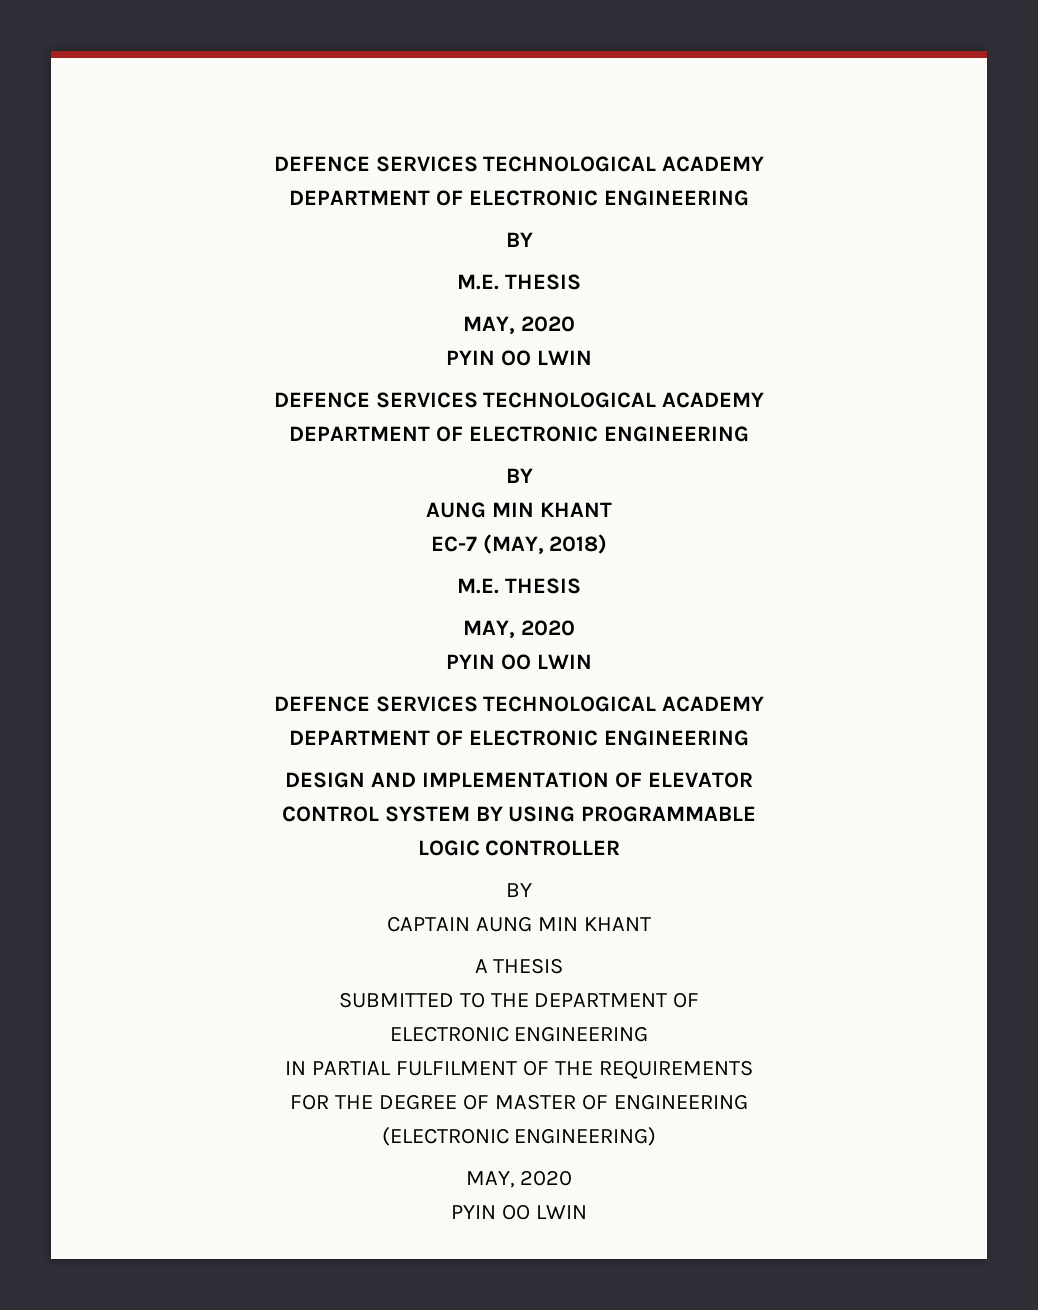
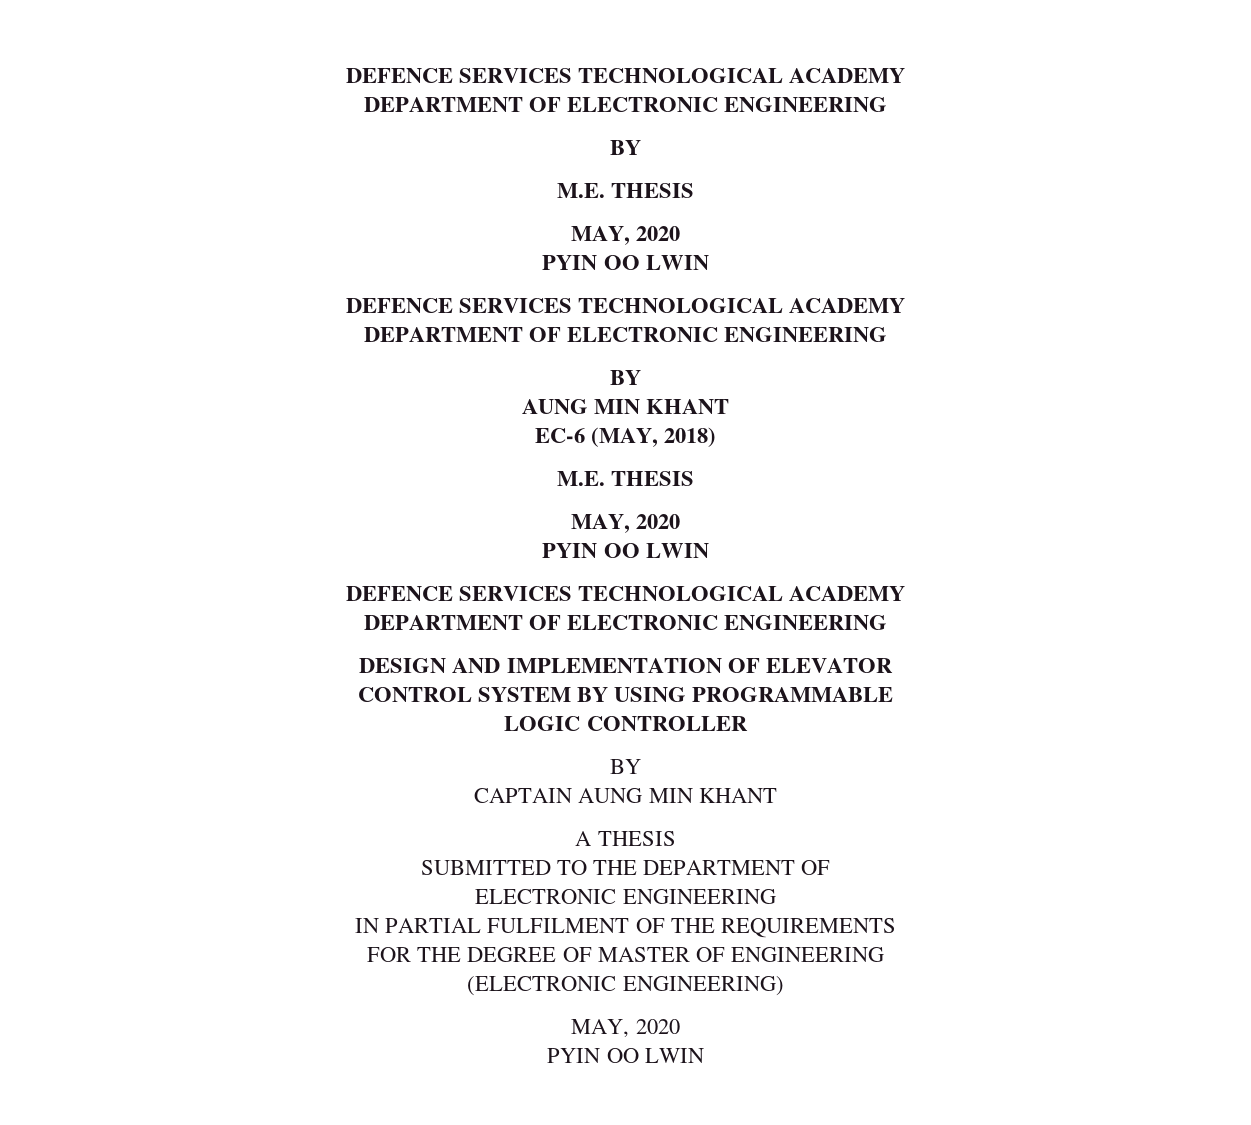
- EC-7 (MAY, 2018)
+ EC-6 (MAY, 2018)

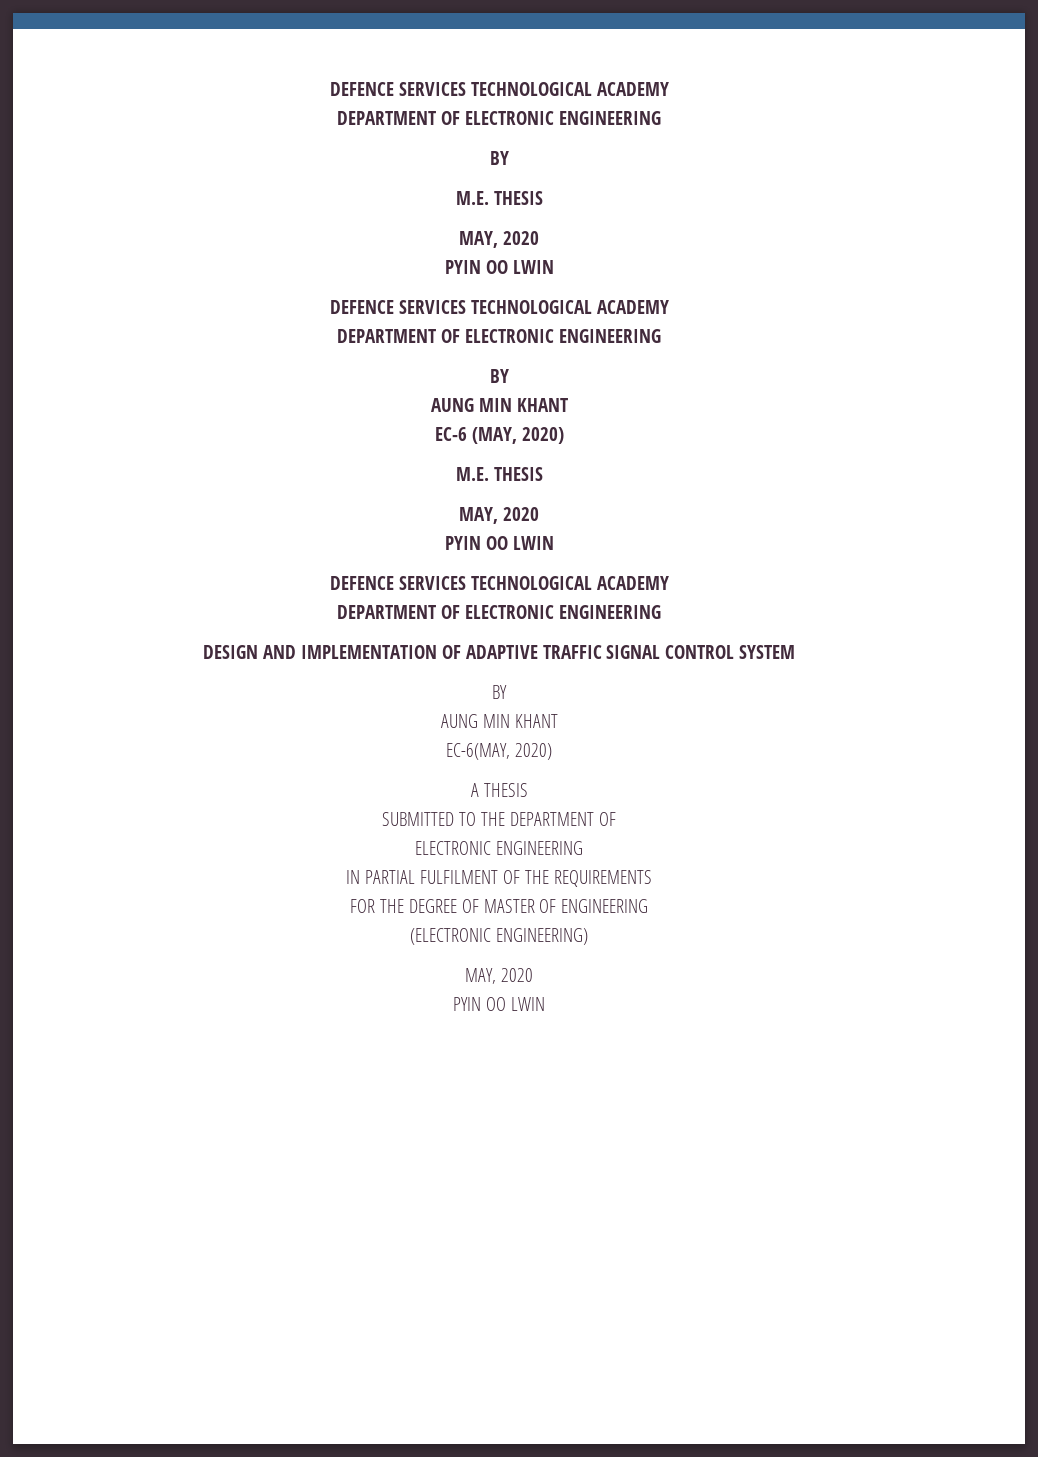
- EC-6 (MAY, 2018)
+ EC-6 (MAY, 2020)
- DESIGN AND IMPLEMENTATION OF ELEVATOR
- CONTROL SYSTEM BY USING PROGRAMMABLE
- LOGIC CONTROLLER
+ DESIGN AND IMPLEMENTATION OF ADAPTIVE TRAFFIC SIGNAL CONTROL SYSTEM
  BY
- CAPTAIN AUNG MIN KHANT
+ AUNG MIN KHANT
+ EC-6(MAY, 2020)

